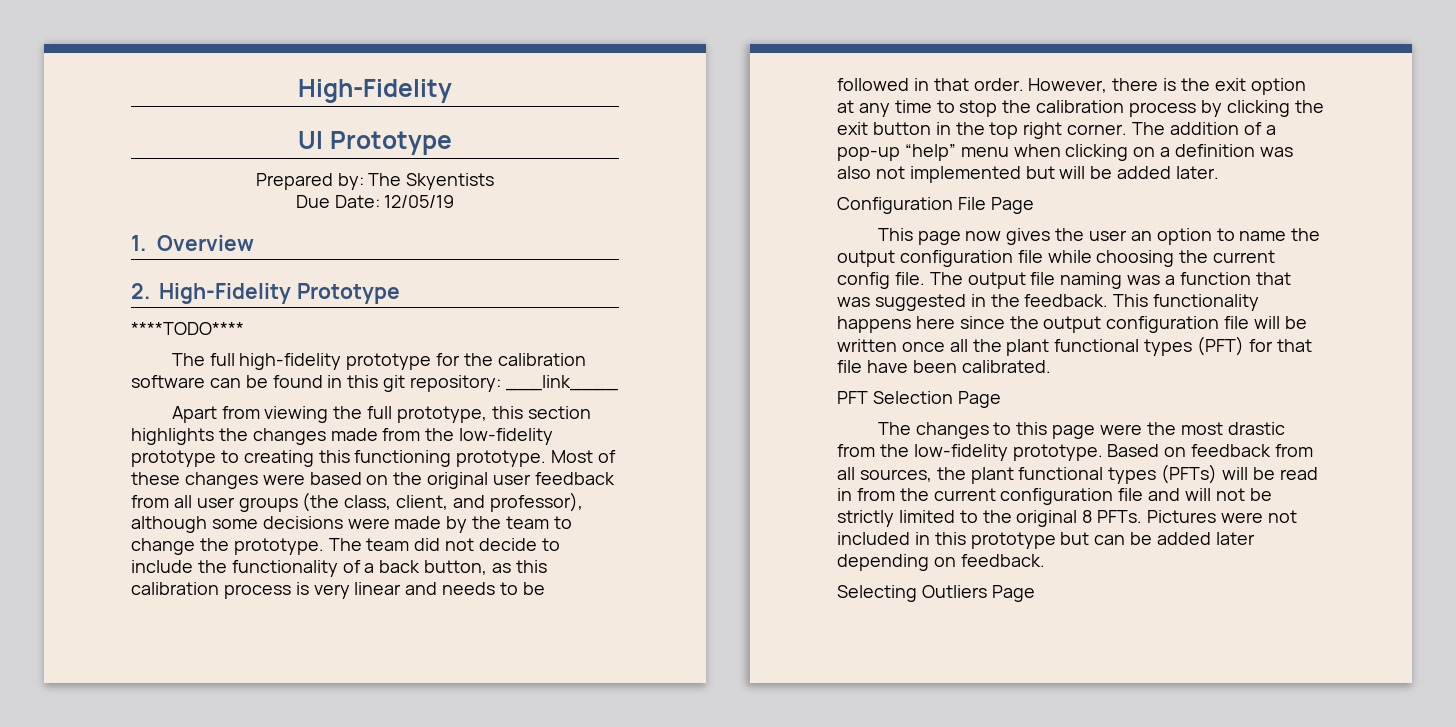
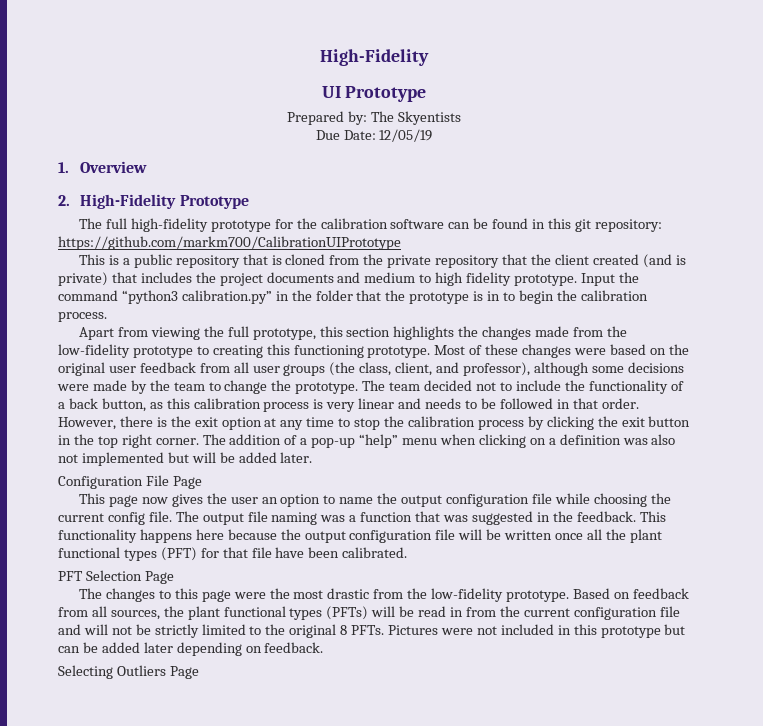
- ****TODO****
- The full high-fidelity prototype for the calibration software can be found in this git repository: ___link____
+ The full high-fidelity prototype for the calibration software can be found in this git repository: https://github.com/markm700/CalibrationUIPrototype
+ This is a public repository that is cloned from the private repository that the client created (and is private) that includes the project documents and medium to high fidelity prototype. Input the command “python3 calibration.py” in the folder that the prototype is in to begin the calibration process.
- The team did not decide to include the functionality of a back button, as this calibration process is very linear and needs to be followed in that order.
+ The team decided not to include the functionality of a back button, as this calibration process is very linear and needs to be followed in that order.
- This functionality happens here since the output configuration file will be written once all the plant functional types (PFT) for that file have been calibrated.
+ This functionality happens here because the output configuration file will be written once all the plant functional types (PFT) for that file have been calibrated.

